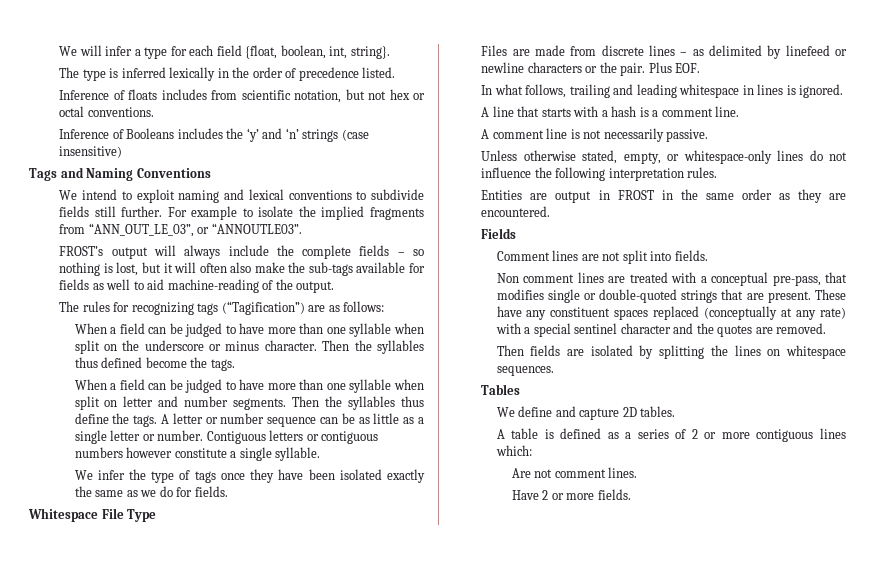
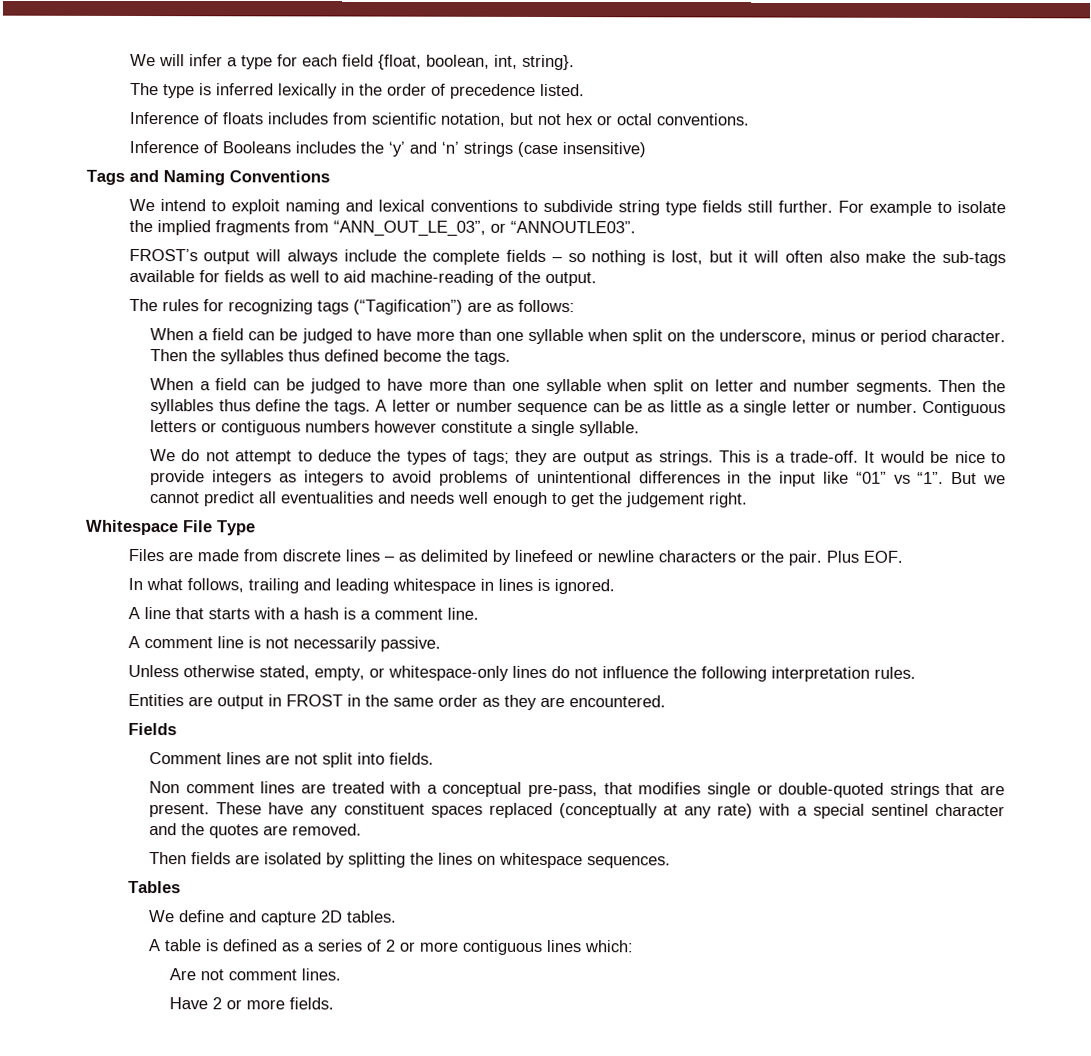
- We intend to exploit naming and lexical conventions to subdivide fields still further.
+ We intend to exploit naming and lexical conventions to subdivide string type fields still further.
- When a field can be judged to have more than one syllable when split on the underscore or minus character.
+ When a field can be judged to have more than one syllable when split on the underscore, minus or period character.
- We infer the type of tags once they have been isolated exactly the same as we do for fields.
+ We do not attempt to deduce the types of tags; they are output as strings. This is a trade-off. It would be nice to provide integers as integers to avoid problems of unintentional differences in the input like “01” vs “1”. But we cannot predict all eventualities and needs well enough to get the judgement right.

